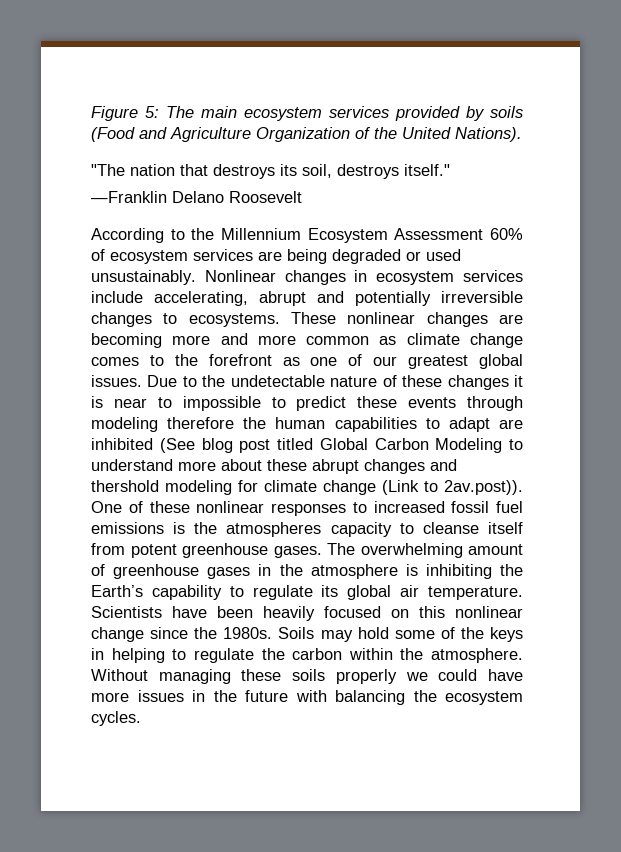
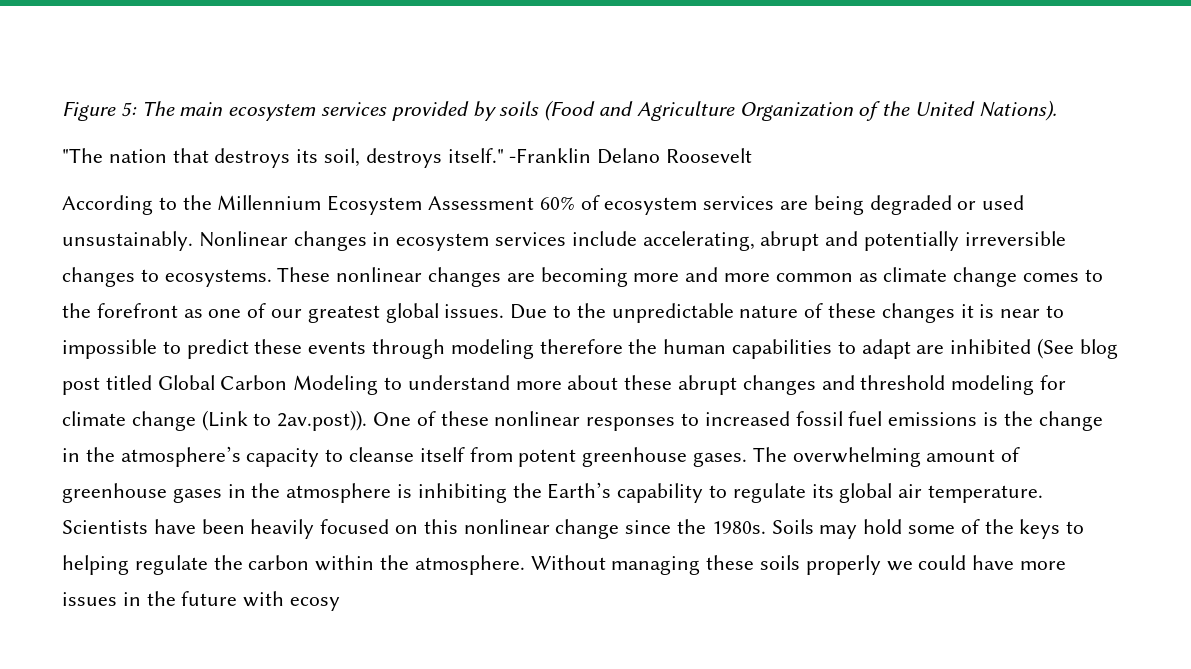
- "The nation that destroys its soil, destroys itself."
- —Franklin Delano Roosevelt
+ "The nation that destroys its soil, destroys itself." -Franklin Delano Roosevelt
- Due to the undetectable nature of these changes it is near to impossible to predict these events through modeling therefore the human capabilities to adapt are inhibited (See blog post titled Global Carbon Modeling to understand more about these abrupt changes and thershold modeling for climate change (Link to 2av.post)). One of these nonlinear responses to increased fossil fuel emissions is the atmospheres capacity to cleanse itself from potent greenhouse gases.
+ Due to the unpredictable nature of these changes it is near to impossible to predict these events through modeling therefore the human capabilities to adapt are inhibited (See blog post titled Global Carbon Modeling to understand more about these abrupt changes and threshold modeling for climate change (Link to 2av.post)). One of these nonlinear responses to increased fossil fuel emissions is the change in the atmosphere’s capacity to cleanse itself from potent greenhouse gases.
- Soils may hold some of the keys in helping to regulate the carbon within the atmosphere.
+ Soils may hold some of the keys to helping regulate the carbon within the atmosphere.
- Without managing these soils properly we could have more issues in the future with balancing the ecosystem cycles.
+ Without managing these soils properly we could have more issues in the future with ecosy

